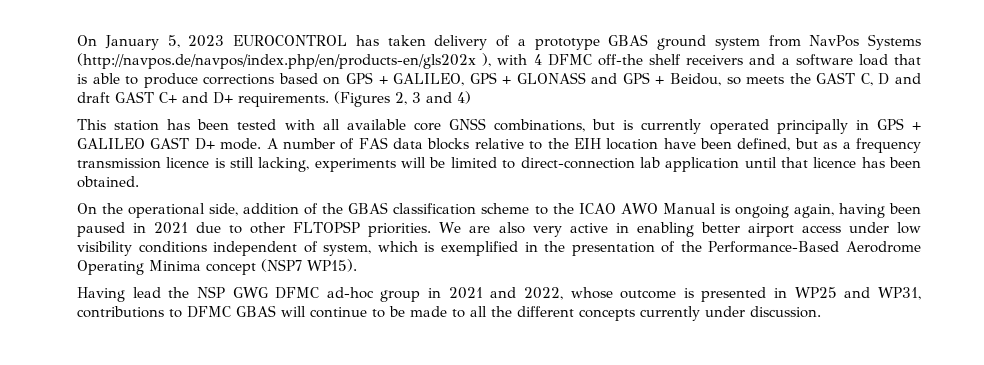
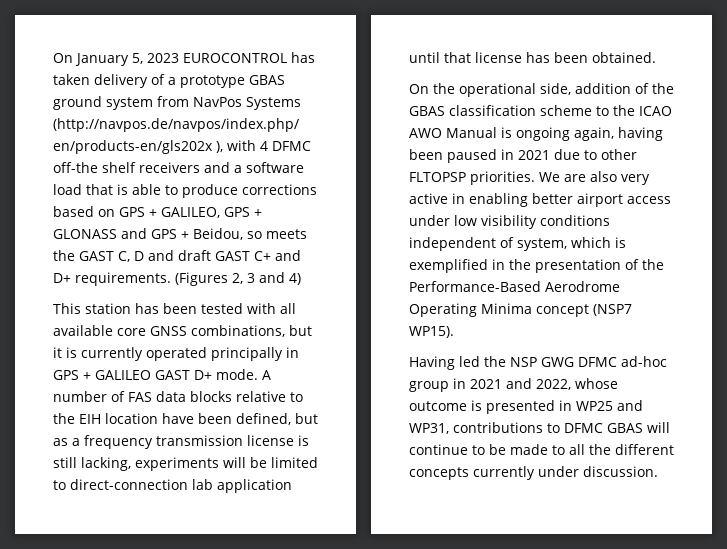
- This station has been tested with all available core GNSS combinations, but is currently operated principally in GPS + GALILEO GAST D+ mode.
+ This station has been tested with all available core GNSS combinations, but it is currently operated principally in GPS + GALILEO GAST D+ mode.
- A number of FAS data blocks relative to the EIH location have been defined, but as a frequency transmission licence is still lacking, experiments will be limited to direct-connection lab application until that licence has been obtained.
+ A number of FAS data blocks relative to the EIH location have been defined, but as a frequency transmission license is still lacking, experiments will be limited to direct-connection lab application until that license has been obtained.
- Having lead the NSP GWG DFMC ad-hoc group in 2021 and 2022, whose outcome is presented in WP25 and WP31, contributions to DFMC GBAS will continue to be made to all the different concepts currently under discussion.
+ Having led the NSP GWG DFMC ad-hoc group in 2021 and 2022, whose outcome is presented in WP25 and WP31, contributions to DFMC GBAS will continue to be made to all the different concepts currently under discussion.

